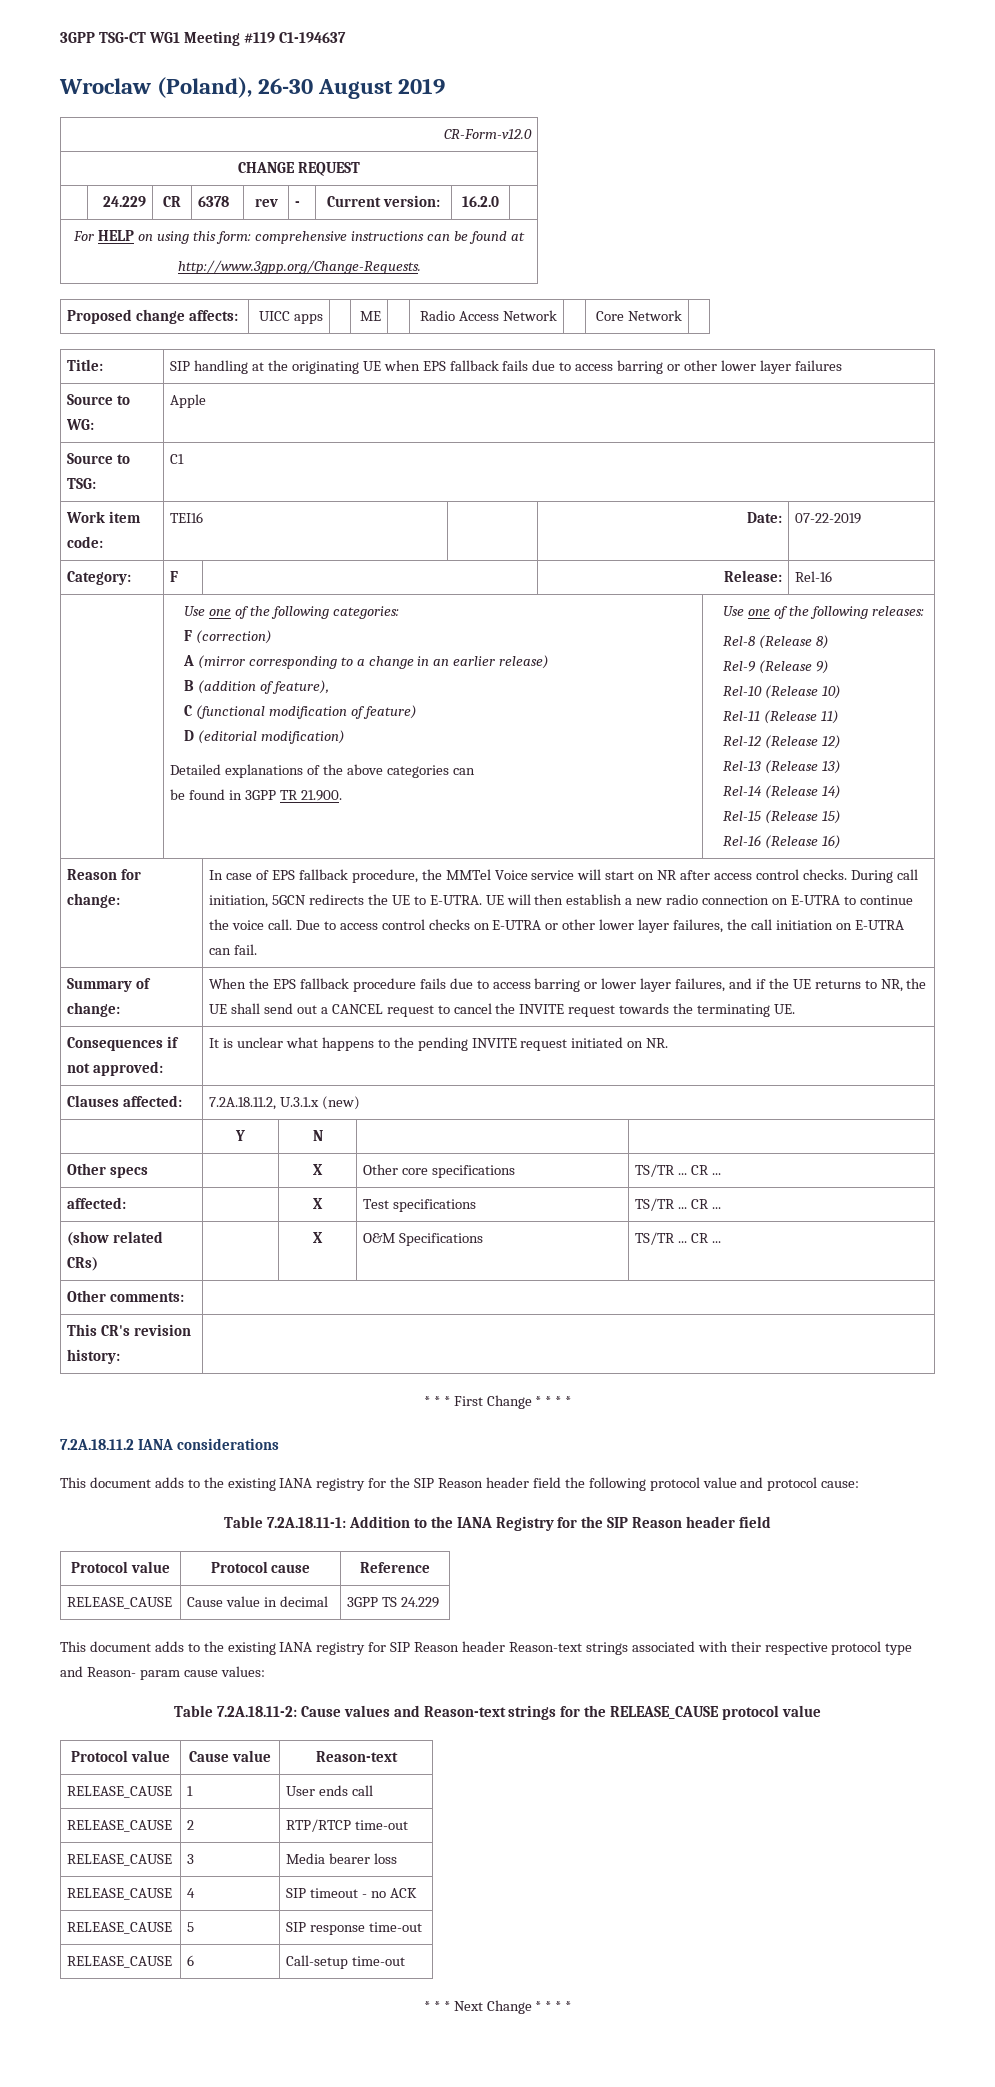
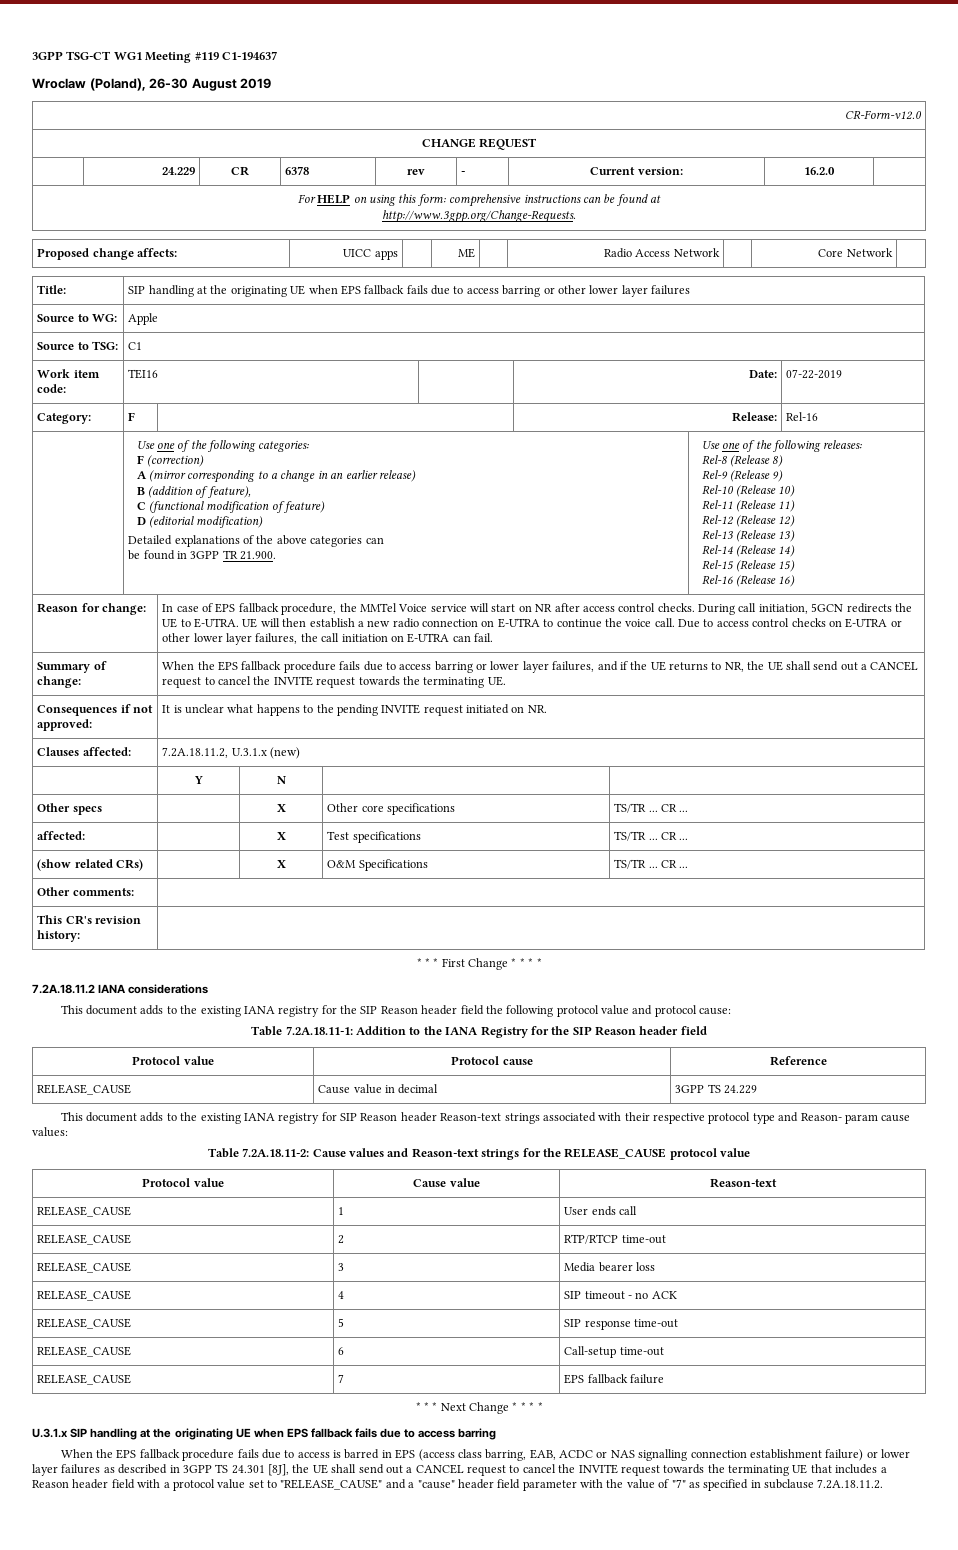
+ RELEASE_CAUSE | 7 | EPS fallback failure
+ U.3.1.x SIP handling at the originating UE when EPS fallback fails due to access barring
+ When the EPS fallback procedure fails due to access is barred in EPS (access class barring, EAB, ACDC or NAS signalling connection establishment failure) or lower layer failures as described in 3GPP TS 24.301 [8J], the UE shall send out a CANCEL request to cancel the INVITE request towards the terminating UE that includes a Reason header field with a protocol value set to "RELEASE_CAUSE" and a "cause" header field parameter with the value of "7" as specified in subclause 7.2A.18.11.2.

